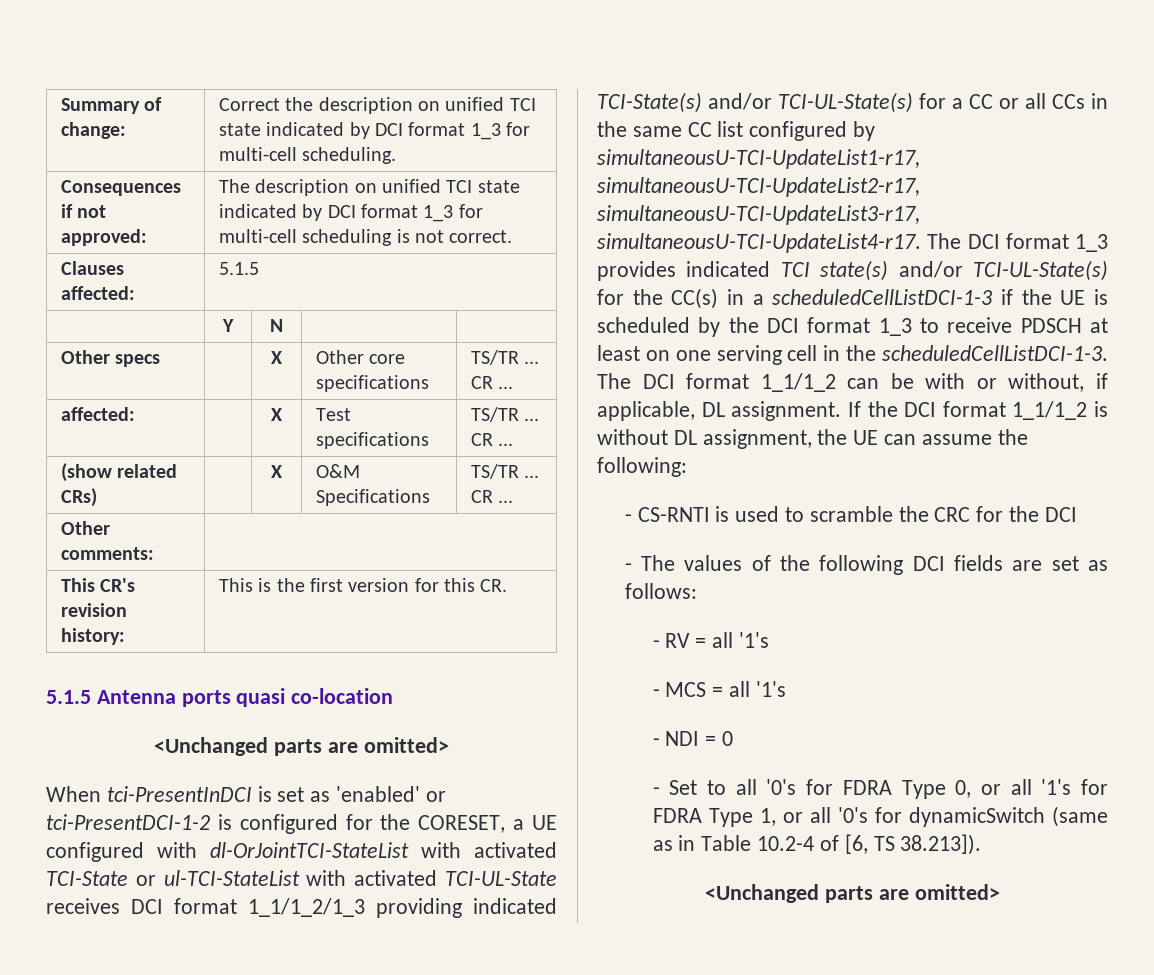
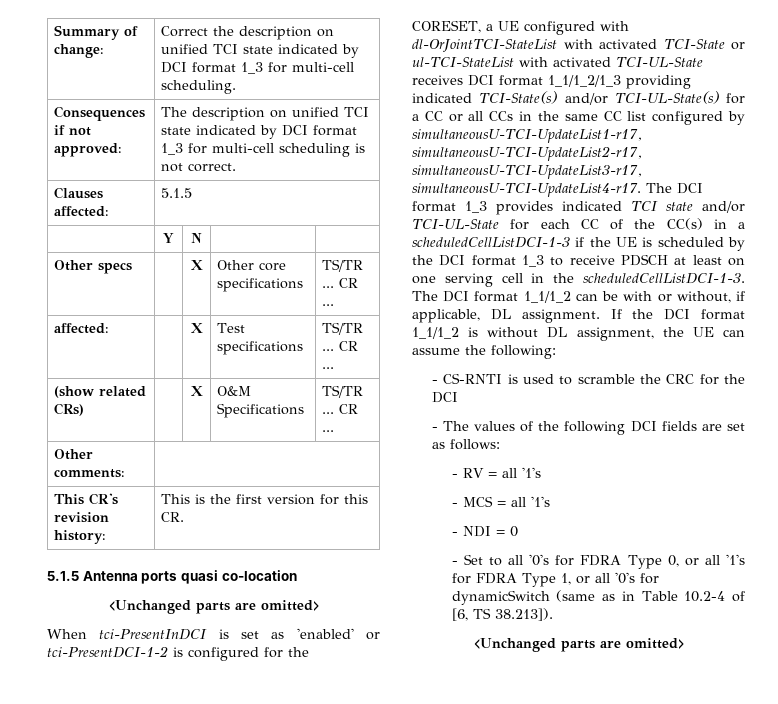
- The DCI format 1_3 provides indicated TCI state(s) and/or TCI-UL-State(s) for the CC(s) in a scheduledCellListDCI-1-3 if the UE is scheduled by the DCI format 1_3 to receive PDSCH at least on one serving cell in the scheduledCellListDCI-1-3.
+ The DCI format 1_3 provides indicated TCI state and/or TCI-UL-State for each CC of the CC(s) in a scheduledCellListDCI-1-3 if the UE is scheduled by the DCI format 1_3 to receive PDSCH at least on one serving cell in the scheduledCellListDCI-1-3.

